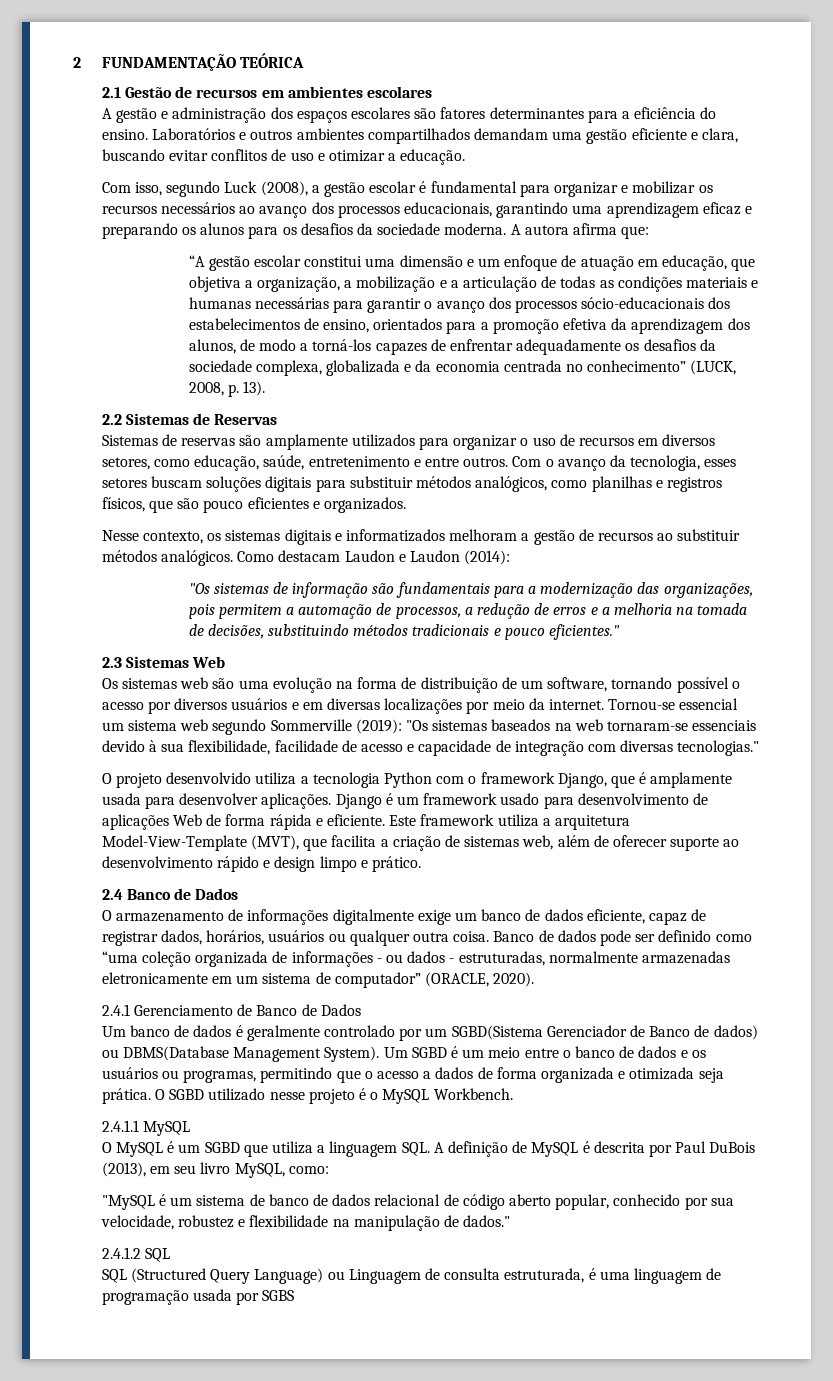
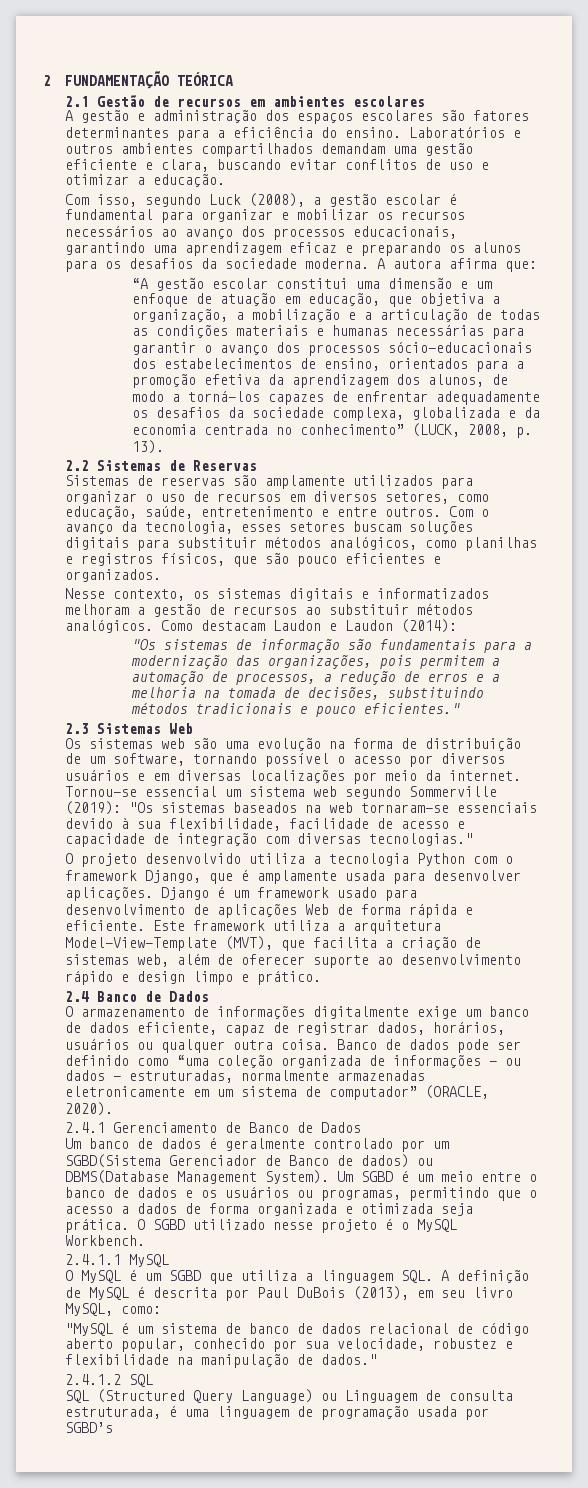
- SQL (Structured Query Language) ou Linguagem de consulta estruturada, é uma linguagem de programação usada por SGBS
+ SQL (Structured Query Language) ou Linguagem de consulta estruturada, é uma linguagem de programação usada por SGBD’s

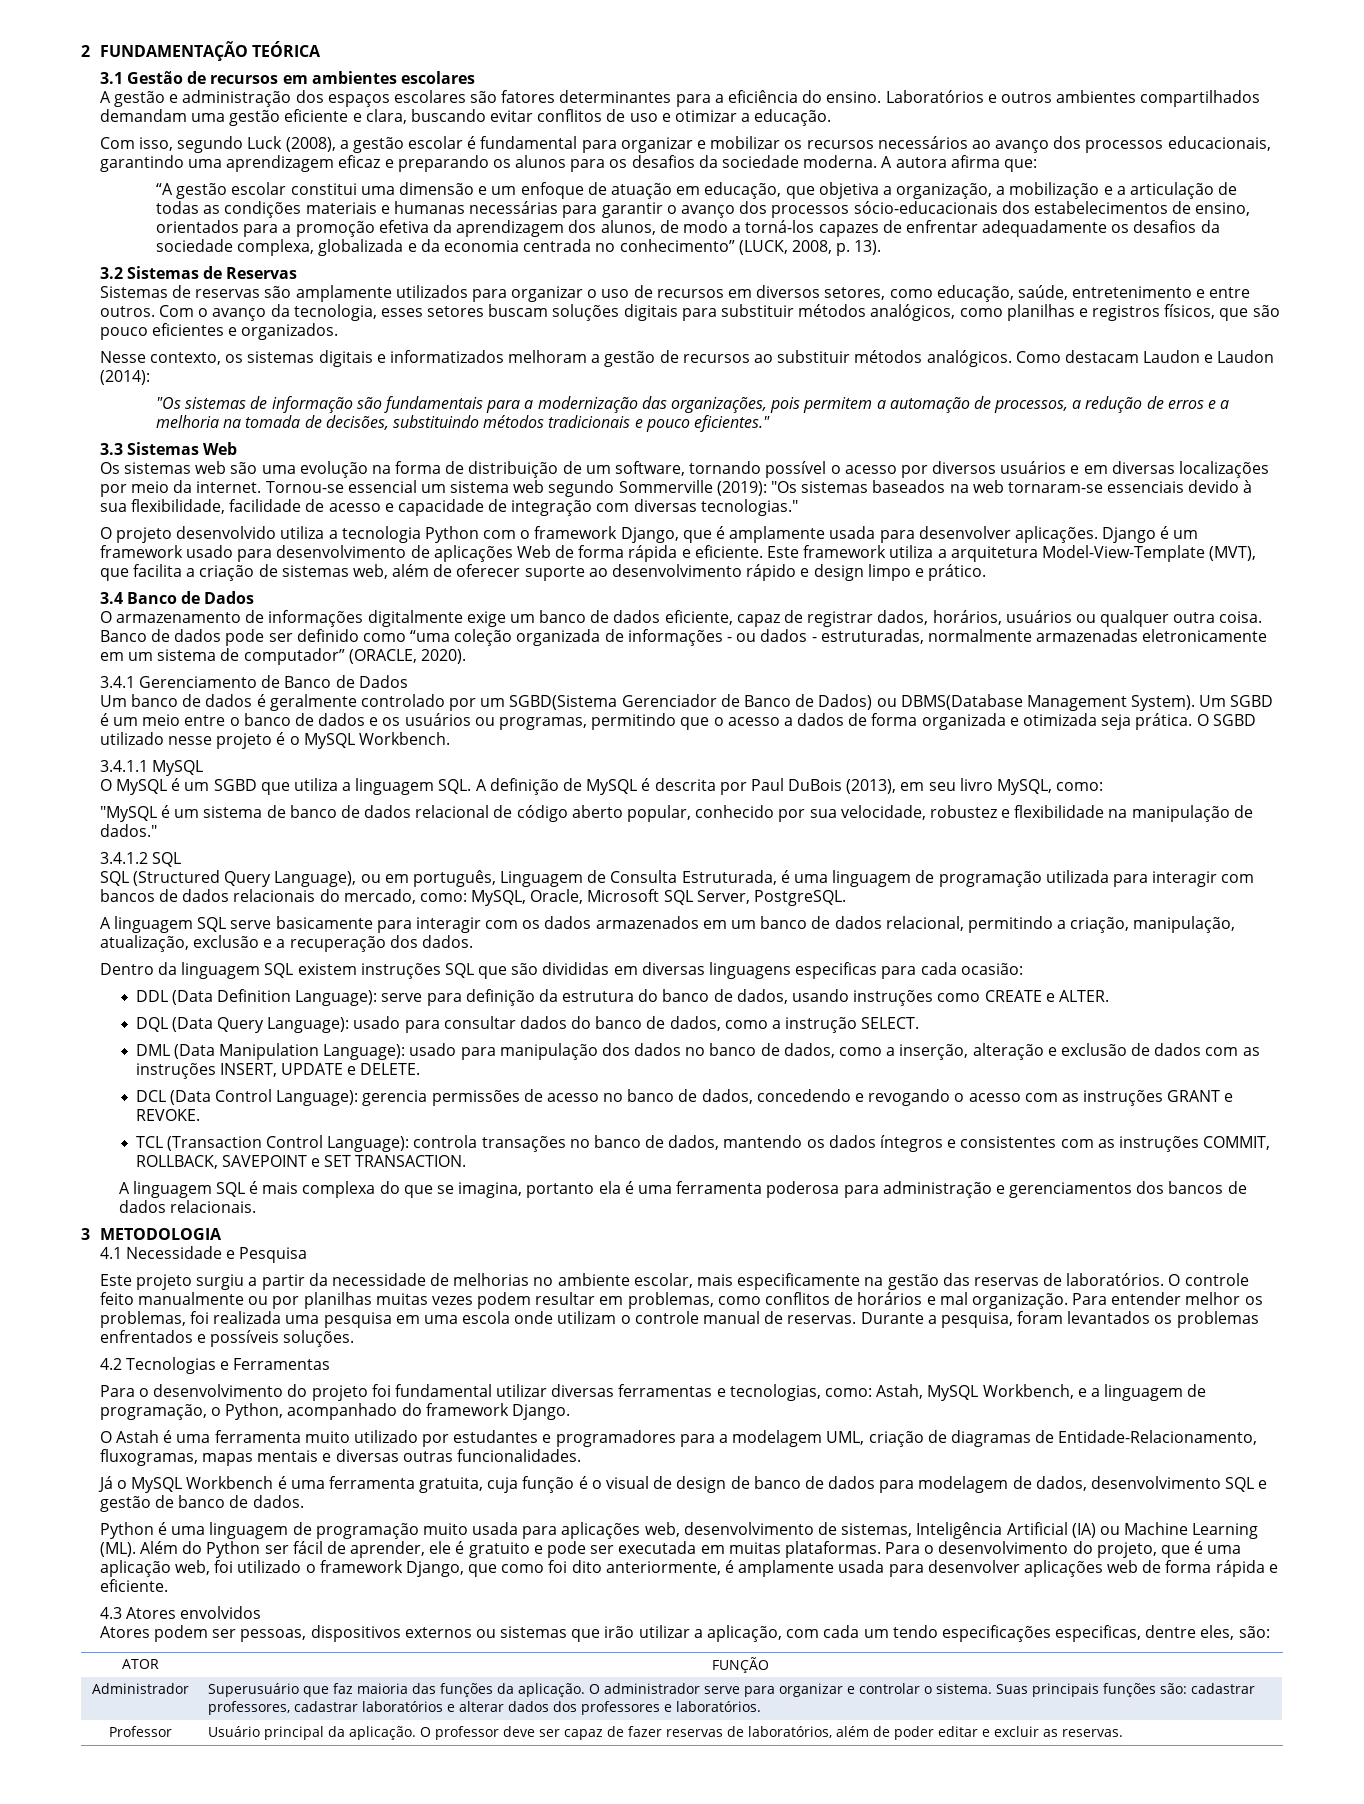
- 2.1 Gestão de recursos em ambientes escolares
+ 3.1 Gestão de recursos em ambientes escolares
- 2.2 Sistemas de Reservas
+ 3.2 Sistemas de Reservas
- 2.3 Sistemas Web
+ 3.3 Sistemas Web
- 2.4 Banco de Dados
+ 3.4 Banco de Dados
- 2.4.1 Gerenciamento de Banco de Dados
+ 3.4.1 Gerenciamento de Banco de Dados
- Um banco de dados é geralmente controlado por um SGBD(Sistema Gerenciador de Banco de dados) ou DBMS(Database Management System).
+ Um banco de dados é geralmente controlado por um SGBD(Sistema Gerenciador de Banco de Dados) ou DBMS(Database Management System).
- 2.4.1.1 MySQL
+ 3.4.1.1 MySQL
- 2.4.1.2 SQL
+ 3.4.1.2 SQL
- SQL (Structured Query Language) ou Linguagem de consulta estruturada, é uma linguagem de programação usada por SGBD’s
+ SQL (Structured Query Language), ou em português, Linguagem de Consulta Estruturada, é uma linguagem de programação utilizada para interagir com bancos de dados relacionais do mercado, como: MySQL, Oracle, Microsoft SQL Server, PostgreSQL.
+ A linguagem SQL serve basicamente para interagir com os dados armazenados em um banco de dados relacional, permitindo a criação, manipulação, atualização, exclusão e a recuperação dos dados.
+ Dentro da linguagem SQL existem instruções SQL que são divididas em diversas linguagens especificas para cada ocasião:
+ DDL (Data Definition Language): serve para definição da estrutura do banco de dados, usando instruções como CREATE e ALTER.
+ DQL (Data Query Language): usado para consultar dados do banco de dados, como a instrução SELECT.
+ DML (Data Manipulation Language): usado para manipulação dos dados no banco de dados, como a inserção, alteração e exclusão de dados com as instruções INSERT, UPDATE e DELETE.
+ DCL (Data Control Language): gerencia permissões de acesso no banco de dados, concedendo e revogando o acesso com as instruções GRANT e REVOKE.
+ TCL (Transaction Control Language): controla transações no banco de dados, mantendo os dados íntegros e consistentes com as instruções COMMIT, ROLLBACK, SAVEPOINT e SET TRANSACTION.
+ A linguagem SQL é mais complexa do que se imagina, portanto ela é uma ferramenta poderosa para administração e gerenciamentos dos bancos de dados relacionais.
+ 3 METODOLOGIA
+ 4.1 Necessidade e Pesquisa
+ Este projeto surgiu a partir da necessidade de melhorias no ambiente escolar, mais especificamente na gestão das reservas de laboratórios. O controle feito manualmente ou por planilhas muitas vezes podem resultar em problemas, como conflitos de horários e mal organização. Para entender melhor os problemas, foi realizada uma pesquisa em uma escola onde utilizam o controle manual de reservas. Durante a pesquisa, foram levantados os problemas enfrentados e possíveis soluções.
+ 4.2 Tecnologias e Ferramentas
+ Para o desenvolvimento do projeto foi fundamental utilizar diversas ferramentas e tecnologias, como: Astah, MySQL Workbench, e a linguagem de programação, o Python, acompanhado do framework Django.
+ O Astah é uma ferramenta muito utilizado por estudantes e programadores para a modelagem UML, criação de diagramas de Entidade-Relacionamento, fluxogramas, mapas mentais e diversas outras funcionalidades.
+ Já o MySQL Workbench é uma ferramenta gratuita, cuja função é o visual de design de banco de dados para modelagem de dados, desenvolvimento SQL e gestão de banco de dados.
+ Python é uma linguagem de programação muito usada para aplicações web, desenvolvimento de sistemas, Inteligência Artificial (IA) ou Machine Learning (ML). Além do Python ser fácil de aprender, ele é gratuito e pode ser executada em muitas plataformas. Para o desenvolvimento do projeto, que é uma aplicação web, foi utilizado o framework Django, que como foi dito anteriormente, é amplamente usada para desenvolver aplicações web de forma rápida e eficiente.
+ 4.3 Atores envolvidos
+ Atores podem ser pessoas, dispositivos externos ou sistemas que irão utilizar a aplicação, com cada um tendo especificações especificas, dentre eles, são:
+ ATOR | FUNÇÃO
+ Administrador | Superusuário que faz maioria das funções da aplicação. O administrador serve para organizar e controlar o sistema. Suas principais funções são: cadastrar professores, cadastrar laboratórios e alterar dados dos professores e laboratórios.
+ Professor | Usuário principal da aplicação. O professor deve ser capaz de fazer reservas de laboratórios, além de poder editar e excluir as reservas.

